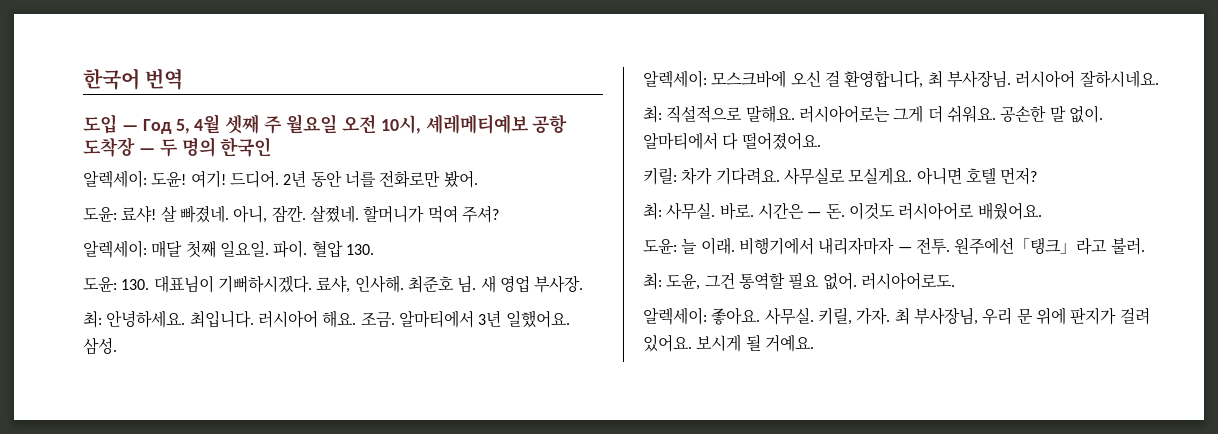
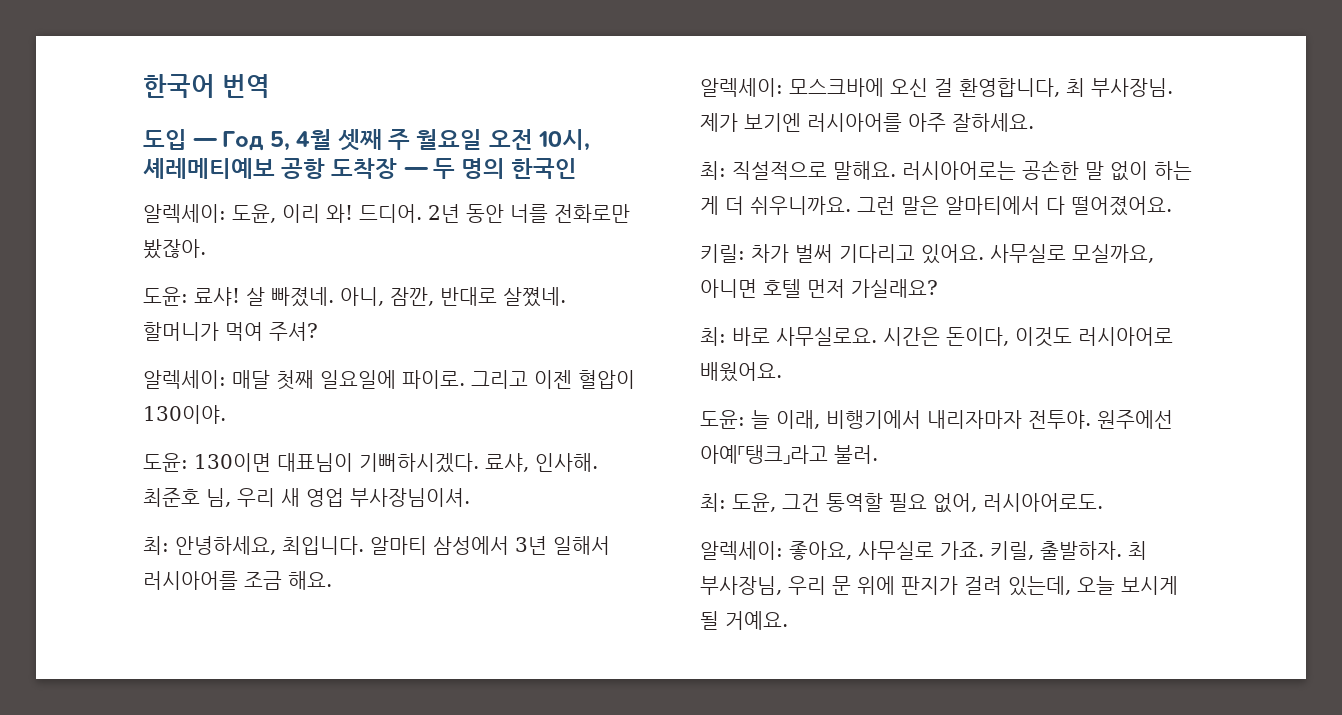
- 알렉세이: 도윤! 여기!
+ 알렉세이: 도윤, 이리 와!
- 2년 동안 너를 전화로만 봤어.
+ 2년 동안 너를 전화로만 봤잖아.
- 아니, 잠깐. 살쪘네.
+ 아니, 잠깐, 반대로 살쪘네.
- 알렉세이: 매달 첫째 일요일. 파이. 혈압 130.
- 도윤: 130. 대표님이 기뻐하시겠다.
+ 알렉세이: 매달 첫째 일요일에 파이로. 그리고 이젠 혈압이 130이야.
+ 도윤: 130이면 대표님이 기뻐하시겠다.
- 최준호 님. 새 영업 부사장.
- 최: 안녕하세요. 최입니다. 러시아어 해요. 조금. 알마티에서 3년 일했어요. 삼성.
+ 최준호 님, 우리 새 영업 부사장님이셔.
+ 최: 안녕하세요, 최입니다. 알마티 삼성에서 3년 일해서 러시아어를 조금 해요.
- 러시아어 잘하시네요.
+ 제가 보기엔 러시아어를 아주 잘하세요.
- 러시아어로는 그게 더 쉬워요. 공손한 말 없이. 알마티에서 다 떨어졌어요.
+ 러시아어로는 공손한 말 없이 하는 게 더 쉬우니까요. 그런 말은 알마티에서 다 떨어졌어요.
- 키릴: 차가 기다려요. 사무실로 모실게요. 아니면 호텔 먼저?
- 최: 사무실. 바로. 시간은 — 돈. 이것도 러시아어로 배웠어요.
+ 키릴: 차가 벌써 기다리고 있어요. 사무실로 모실까요, 아니면 호텔 먼저 가실래요?
+ 최: 바로 사무실로요. 시간은 돈이다, 이것도 러시아어로 배웠어요.
- 도윤: 늘 이래. 비행기에서 내리자마자 — 전투. 원주에선「탱크」라고 불러.
+ 도윤: 늘 이래, 비행기에서 내리자마자 전투야. 원주에선 아예「탱크」라고 불러.
- 최: 도윤, 그건 통역할 필요 없어. 러시아어로도.
+ 최: 도윤, 그건 통역할 필요 없어, 러시아어로도.
- 알렉세이: 좋아요. 사무실. 키릴, 가자.
+ 알렉세이: 좋아요, 사무실로 가죠. 키릴, 출발하자.
- 최 부사장님, 우리 문 위에 판지가 걸려 있어요. 보시게 될 거예요.
+ 최 부사장님, 우리 문 위에 판지가 걸려 있는데, 오늘 보시게 될 거예요.

